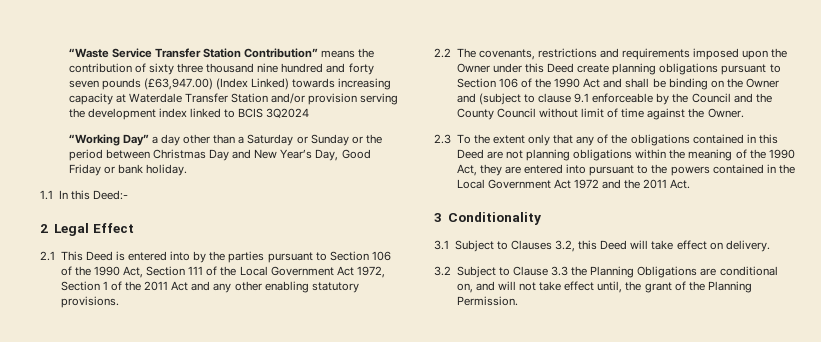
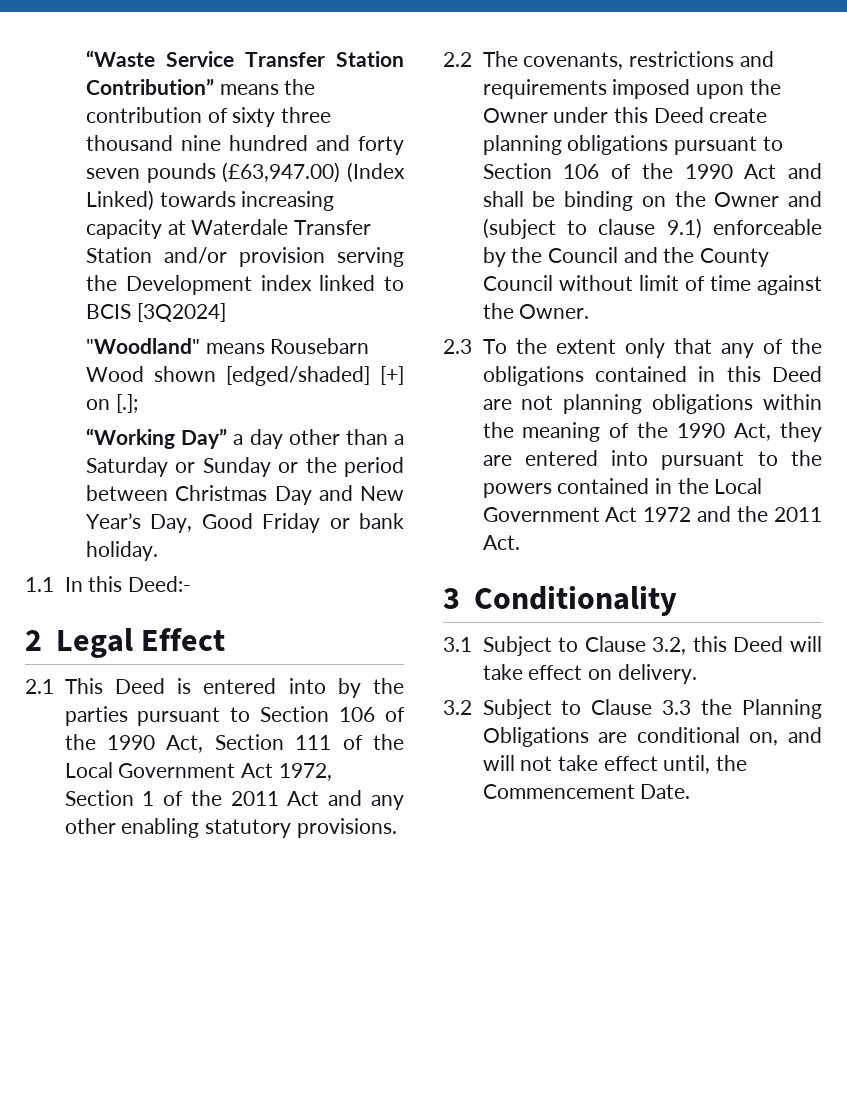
- “Waste Service Transfer Station Contribution” means the contribution of sixty three thousand nine hundred and forty seven pounds (£63,947.00) (Index Linked) towards increasing capacity at Waterdale Transfer Station and/or provision serving the development index linked to BCIS 3Q2024
+ “Waste Service Transfer Station Contribution” means the contribution of sixty three thousand nine hundred and forty seven pounds (£63,947.00) (Index Linked) towards increasing capacity at Waterdale Transfer Station and/or provision serving the Development index linked to BCIS [3Q2024]
+ "Woodland" means Rousebarn Wood shown [edged/shaded] [+] on [.];
- 2.2 The covenants, restrictions and requirements imposed upon the Owner under this Deed create planning obligations pursuant to Section 106 of the 1990 Act and shall be binding on the Owner and (subject to clause 9.1 enforceable by the Council and the County Council without limit of time against the Owner.
+ 2.2 The covenants, restrictions and requirements imposed upon the Owner under this Deed create planning obligations pursuant to Section 106 of the 1990 Act and shall be binding on the Owner and (subject to clause 9.1) enforceable by the Council and the County Council without limit of time against the Owner.
- 3.1 Subject to Clauses 3.2, this Deed will take effect on delivery.
+ 3.1 Subject to Clause 3.2, this Deed will take effect on delivery.
- 3.2 Subject to Clause 3.3 the Planning Obligations are conditional on, and will not take effect until, the grant of the Planning Permission.
+ 3.2 Subject to Clause 3.3 the Planning Obligations are conditional on, and will not take effect until, the Commencement Date.

